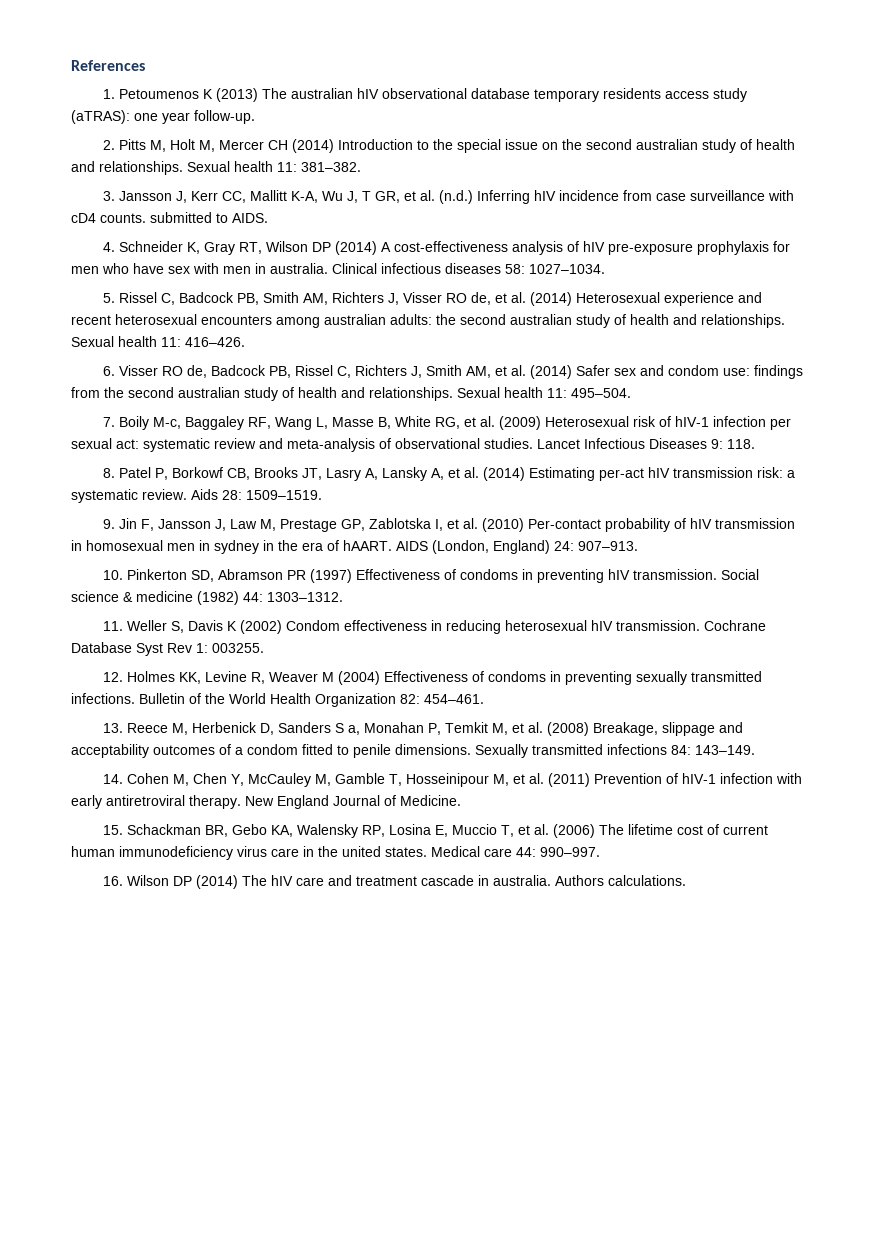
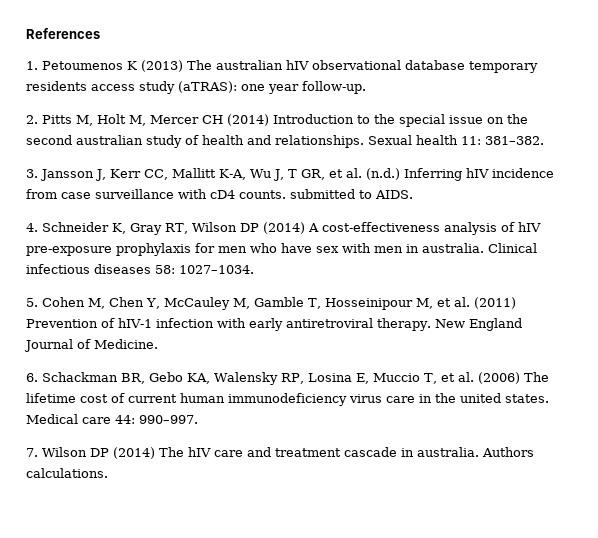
- 5. Rissel C, Badcock PB, Smith AM, Richters J, Visser RO de, et al. (2014) Heterosexual experience and recent heterosexual encounters among australian adults: the second australian study of health and relationships. Sexual health 11: 416–426.
- 6. Visser RO de, Badcock PB, Rissel C, Richters J, Smith AM, et al. (2014) Safer sex and condom use: findings from the second australian study of health and relationships. Sexual health 11: 495–504.
- 7. Boily M-c, Baggaley RF, Wang L, Masse B, White RG, et al. (2009) Heterosexual risk of hIV-1 infection per sexual act: systematic review and meta-analysis of observational studies. Lancet Infectious Diseases 9: 118.
- 8. Patel P, Borkowf CB, Brooks JT, Lasry A, Lansky A, et al. (2014) Estimating per-act hIV transmission risk: a systematic review. Aids 28: 1509–1519.
- 9. Jin F, Jansson J, Law M, Prestage GP, Zablotska I, et al. (2010) Per-contact probability of hIV transmission in homosexual men in sydney in the era of hAART. AIDS (London, England) 24: 907–913.
- 10. Pinkerton SD, Abramson PR (1997) Effectiveness of condoms in preventing hIV transmission. Social science & medicine (1982) 44: 1303–1312.
- 11. Weller S, Davis K (2002) Condom effectiveness in reducing heterosexual hIV transmission. Cochrane Database Syst Rev 1: 003255.
- 12. Holmes KK, Levine R, Weaver M (2004) Effectiveness of condoms in preventing sexually transmitted infections. Bulletin of the World Health Organization 82: 454–461.
- 13. Reece M, Herbenick D, Sanders S a, Monahan P, Temkit M, et al. (2008) Breakage, slippage and acceptability outcomes of a condom fitted to penile dimensions. Sexually transmitted infections 84: 143–149.
- 14. Cohen M, Chen Y, McCauley M, Gamble T, Hosseinipour M, et al. (2011) Prevention of hIV-1 infection with early antiretroviral therapy.
+ 5. Cohen M, Chen Y, McCauley M, Gamble T, Hosseinipour M, et al. (2011) Prevention of hIV-1 infection with early antiretroviral therapy.
- 15. Schackman BR, Gebo KA, Walensky RP, Losina E, Muccio T, et al. (2006) The lifetime cost of current human immunodeficiency virus care in the united states.
+ 6. Schackman BR, Gebo KA, Walensky RP, Losina E, Muccio T, et al. (2006) The lifetime cost of current human immunodeficiency virus care in the united states.
- 16. Wilson DP (2014) The hIV care and treatment cascade in australia.
+ 7. Wilson DP (2014) The hIV care and treatment cascade in australia.

